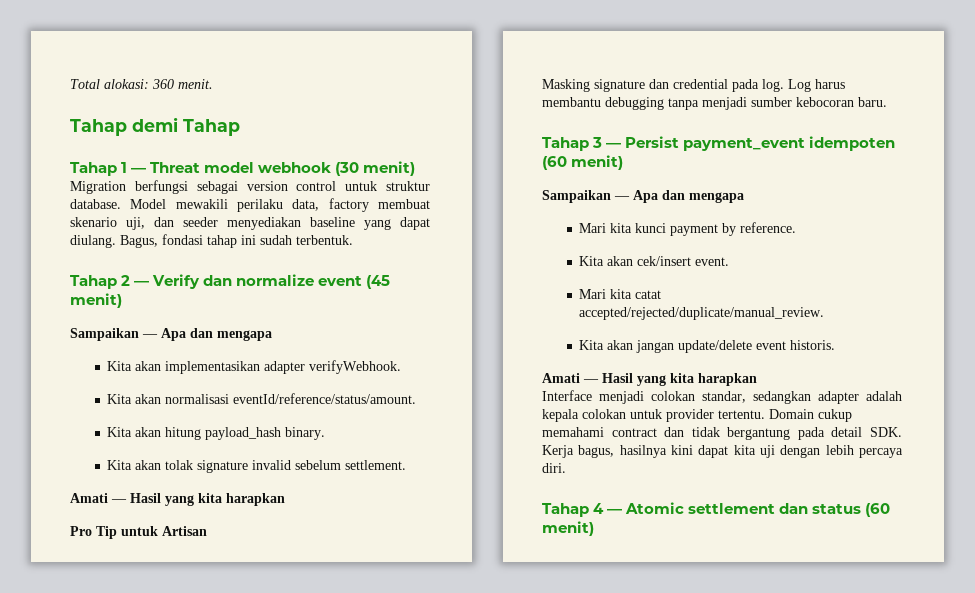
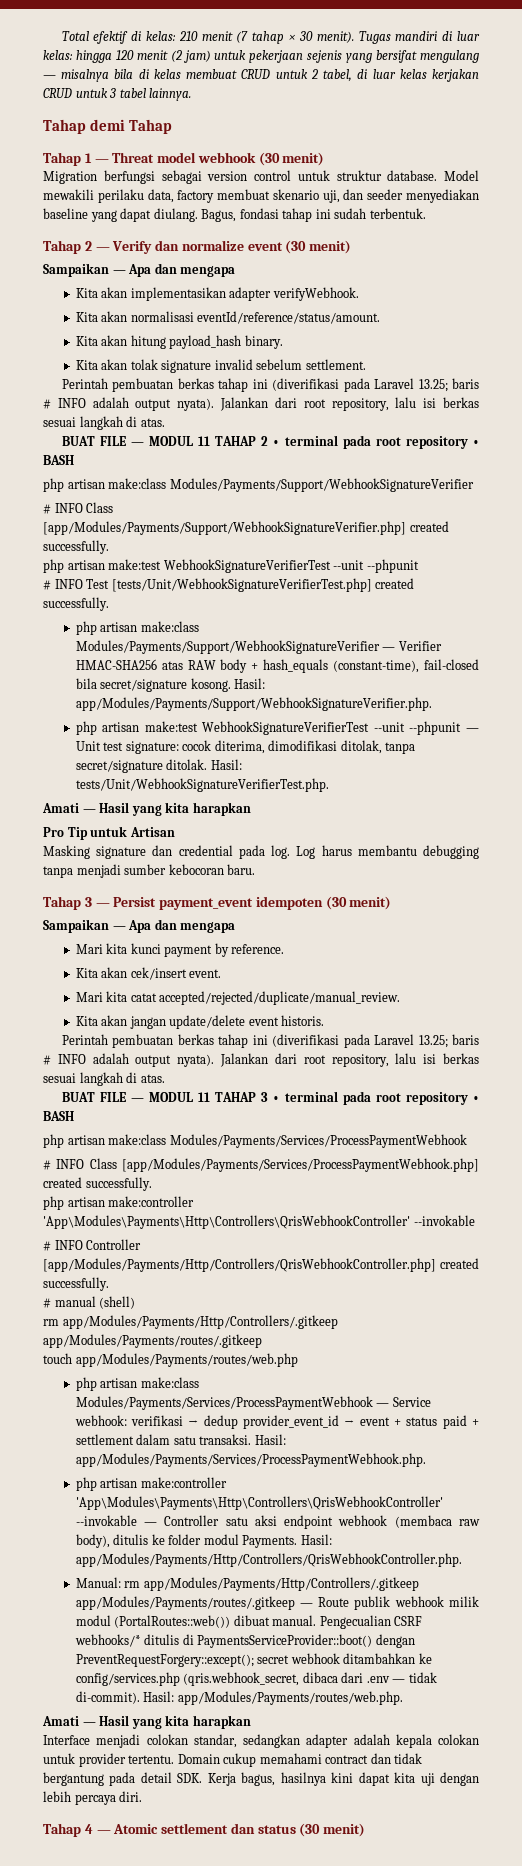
- Total alokasi: 360 menit.
+ Total efektif di kelas: 210 menit (7 tahap × 30 menit). Tugas mandiri di luar kelas: hingga 120 menit (2 jam) untuk pekerjaan sejenis yang bersifat mengulang — misalnya bila di kelas membuat CRUD untuk 2 tabel, di luar kelas kerjakan CRUD untuk 3 tabel lainnya.
- Tahap 2 — Verify dan normalize event (45 menit)
+ Tahap 2 — Verify dan normalize event (30 menit)
  Kita akan tolak signature invalid sebelum settlement.
+ Perintah pembuatan berkas tahap ini (diverifikasi pada Laravel 13.25; baris # INFO adalah output nyata). Jalankan dari root repository, lalu isi berkas sesuai langkah di atas.
+ BUAT FILE — MODUL 11 TAHAP 2 • terminal pada root repository • BASH
+ php artisan make:class Modules/Payments/Support/WebhookSignatureVerifier
+ # INFO Class [app/Modules/Payments/Support/WebhookSignatureVerifier.php] created successfully.
+ php artisan make:test WebhookSignatureVerifierTest --unit --phpunit
+ # INFO Test [tests/Unit/WebhookSignatureVerifierTest.php] created successfully.
+ php artisan make:class Modules/Payments/Support/WebhookSignatureVerifier — Verifier HMAC-SHA256 atas RAW body + hash_equals (constant-time), fail-closed bila secret/signature kosong. Hasil: app/Modules/Payments/Support/WebhookSignatureVerifier.php.
+ php artisan make:test WebhookSignatureVerifierTest --unit --phpunit — Unit test signature: cocok diterima, dimodifikasi ditolak, tanpa secret/signature ditolak. Hasil: tests/Unit/WebhookSignatureVerifierTest.php.
- Tahap 3 — Persist payment_event idempoten (60 menit)
+ Tahap 3 — Persist payment_event idempoten (30 menit)
  Kita akan jangan update/delete event historis.
+ Perintah pembuatan berkas tahap ini (diverifikasi pada Laravel 13.25; baris # INFO adalah output nyata). Jalankan dari root repository, lalu isi berkas sesuai langkah di atas.
+ BUAT FILE — MODUL 11 TAHAP 3 • terminal pada root repository • BASH
+ php artisan make:class Modules/Payments/Services/ProcessPaymentWebhook
+ # INFO Class [app/Modules/Payments/Services/ProcessPaymentWebhook.php] created successfully.
+ php artisan make:controller 'App\Modules\Payments\Http\Controllers\QrisWebhookController' --invokable
+ # INFO Controller [app/Modules/Payments/Http/Controllers/QrisWebhookController.php] created successfully.
+ # manual (shell)
+ rm app/Modules/Payments/Http/Controllers/.gitkeep app/Modules/Payments/routes/.gitkeep
+ touch app/Modules/Payments/routes/web.php
+ php artisan make:class Modules/Payments/Services/ProcessPaymentWebhook — Service webhook: verifikasi → dedup provider_event_id → event + status paid + settlement dalam satu transaksi. Hasil: app/Modules/Payments/Services/ProcessPaymentWebhook.php.
+ php artisan make:controller 'App\Modules\Payments\Http\Controllers\QrisWebhookController' --invokable — Controller satu aksi endpoint webhook (membaca raw body), ditulis ke folder modul Payments. Hasil: app/Modules/Payments/Http/Controllers/QrisWebhookController.php.
+ Manual: rm app/Modules/Payments/Http/Controllers/.gitkeep app/Modules/Payments/routes/.gitkeep — Route publik webhook milik modul (PortalRoutes::web()) dibuat manual. Pengecualian CSRF webhooks/* ditulis di PaymentsServiceProvider::boot() dengan PreventRequestForgery::except(); secret webhook ditambahkan ke config/services.php (qris.webhook_secret, dibaca dari .env — tidak di-commit). Hasil: app/Modules/Payments/routes/web.php.
- Tahap 4 — Atomic settlement dan status (60 menit)
+ Tahap 4 — Atomic settlement dan status (30 menit)

